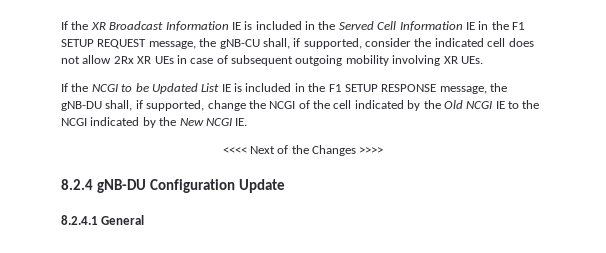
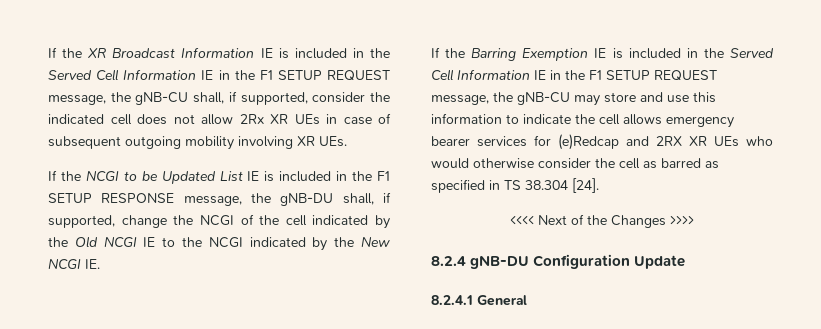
+ If the Barring Exemption IE is included in the Served Cell Information IE in the F1 SETUP REQUEST message, the gNB-CU may store and use this information to indicate the cell allows emergency bearer services for (e)Redcap and 2RX XR UEs who would otherwise consider the cell as barred as specified in TS 38.304 [24].

